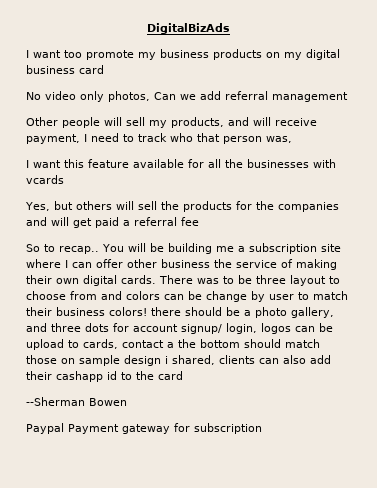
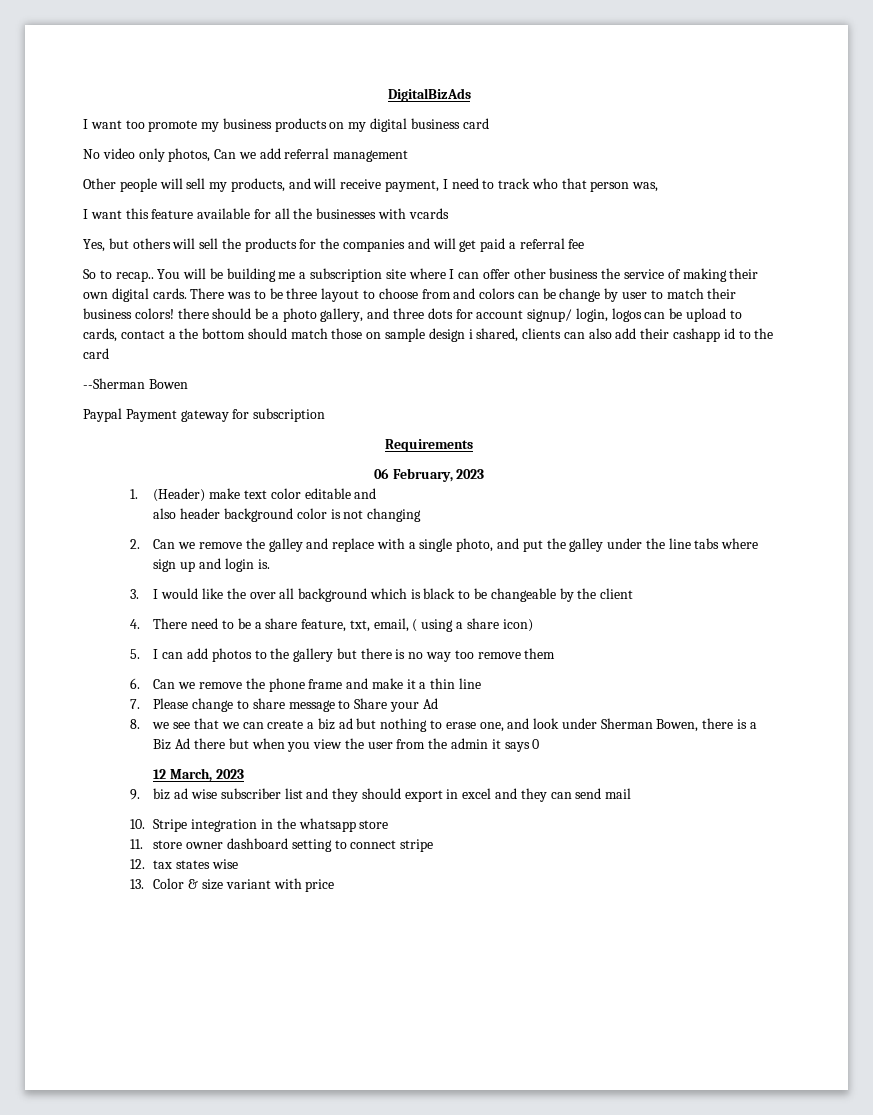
+ Requirements
+ 06 February, 2023
+ 1. (Header) make text color editable and
+ also header background color is not changing
+ 2. Can we remove the galley and replace with a single photo, and put the galley under the line tabs where sign up and login is.
+ 3. I would like the over all background which is black to be changeable by the client
+ 4. There need to be a share feature, txt, email, ( using a share icon)
+ 5. I can add photos to the gallery but there is no way too remove them
+ 6. Can we remove the phone frame and make it a thin line
+ 7. Please change to share message to Share your Ad
+ 8. we see that we can create a biz ad but nothing to erase one, and look under Sherman Bowen, there is a Biz Ad there but when you view the user from the admin it says 0
+ 12 March, 2023
+ 9. biz ad wise subscriber list and they should export in excel and they can send mail
+ 10. Stripe integration in the whatsapp store
+ 11. store owner dashboard setting to connect stripe
+ 12. tax states wise
+ 13. Color & size variant with price

